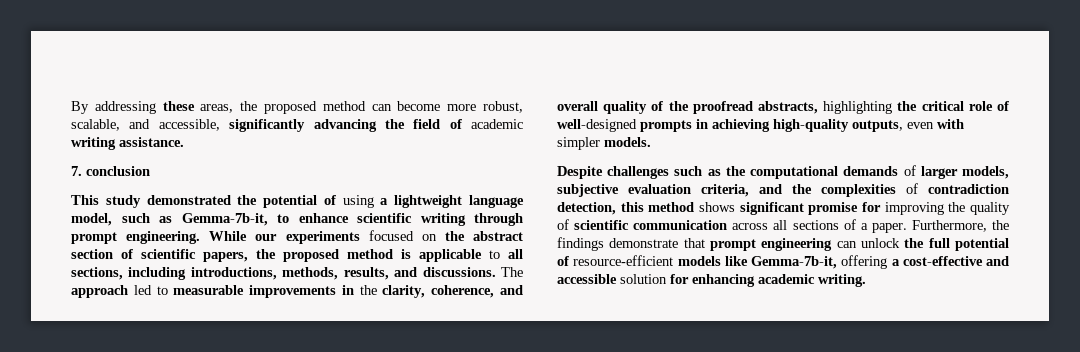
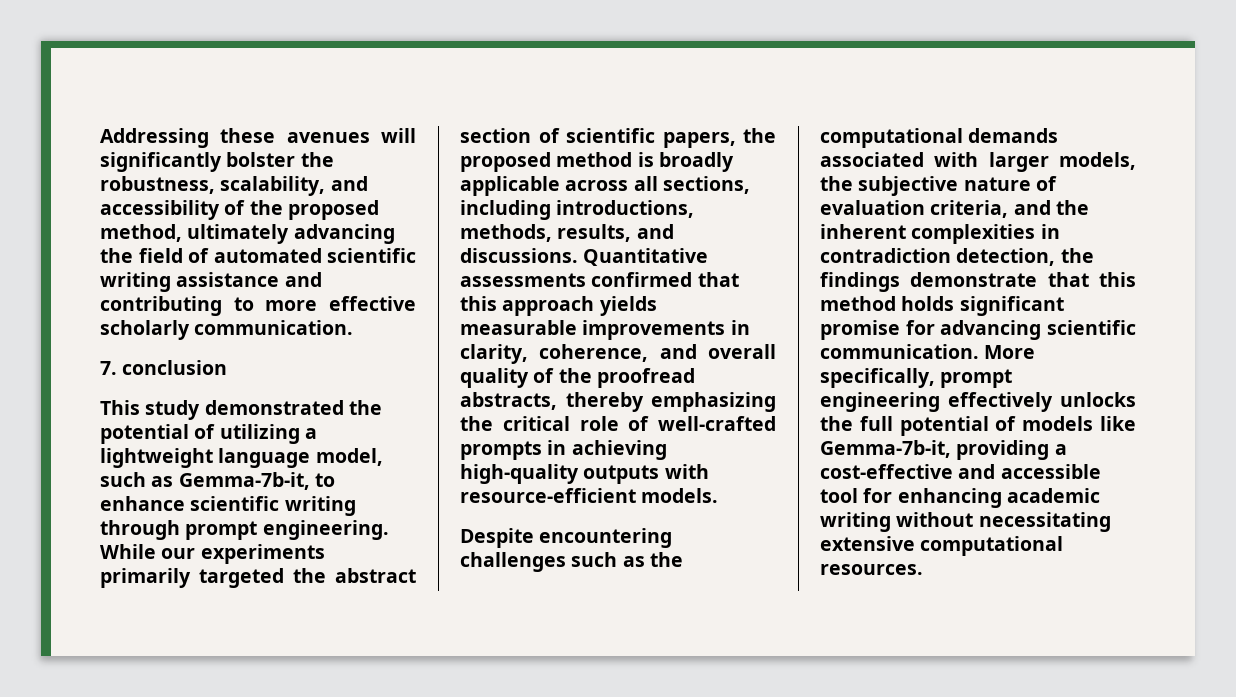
- By addressing these areas, the proposed method can become more robust, scalable, and accessible, significantly advancing the field of academic writing assistance.
+ Addressing these avenues will significantly bolster the robustness, scalability, and accessibility of the proposed method, ultimately advancing the field of automated scientific writing assistance and contributing to more effective scholarly communication.
- This study demonstrated the potential of using a lightweight language model, such as Gemma-7b-it, to enhance scientific writing through prompt engineering.
+ This study demonstrated the potential of utilizing a lightweight language model, such as Gemma-7b-it, to enhance scientific writing through prompt engineering.
- While our experiments focused on the abstract section of scientific papers, the proposed method is applicable to all sections, including introductions, methods, results, and discussions.
+ While our experiments primarily targeted the abstract section of scientific papers, the proposed method is broadly applicable across all sections, including introductions, methods, results, and discussions.
- The approach led to measurable improvements in the clarity, coherence, and overall quality of the proofread abstracts, highlighting the critical role of well-designed prompts in achieving high-quality outputs, even with simpler models.
+ Quantitative assessments confirmed that this approach yields measurable improvements in clarity, coherence, and overall quality of the proofread abstracts, thereby emphasizing the critical role of well-crafted prompts in achieving high-quality outputs with resource-efficient models.
- Despite challenges such as the computational demands of larger models, subjective evaluation criteria, and the complexities of contradiction detection, this method shows significant promise for improving the quality of scientific communication across all sections of a paper. Furthermore, the findings demonstrate that prompt engineering can unlock the full potential of resource-efficient models like Gemma-7b-it, offering a cost-effective and accessible solution for enhancing academic writing.
+ Despite encountering challenges such as the computational demands associated with larger models, the subjective nature of evaluation criteria, and the inherent complexities in contradiction detection, the findings demonstrate that this method holds significant promise for advancing scientific communication. More specifically, prompt engineering effectively unlocks the full potential of models like Gemma-7b-it, providing a cost-effective and accessible tool for enhancing academic writing without necessitating extensive computational resources.

